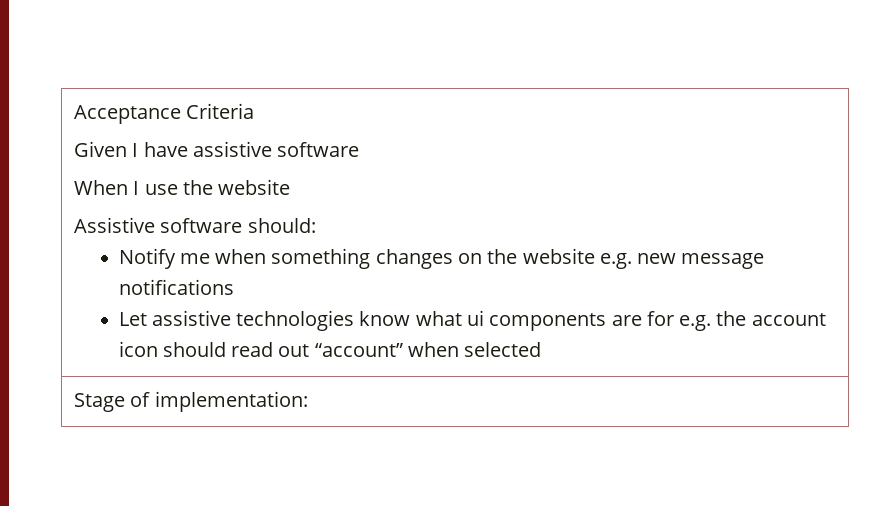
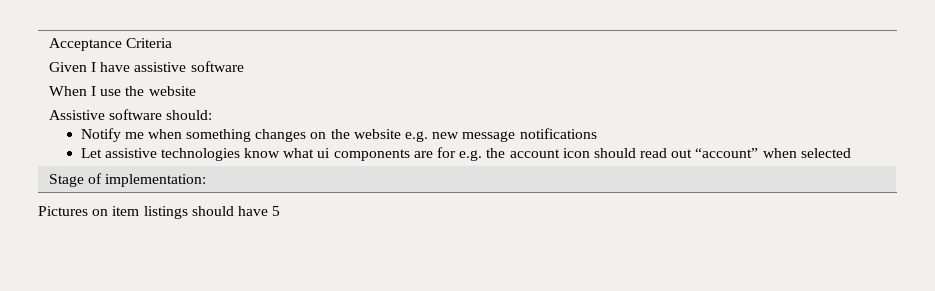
+ Pictures on item listings should have 5

